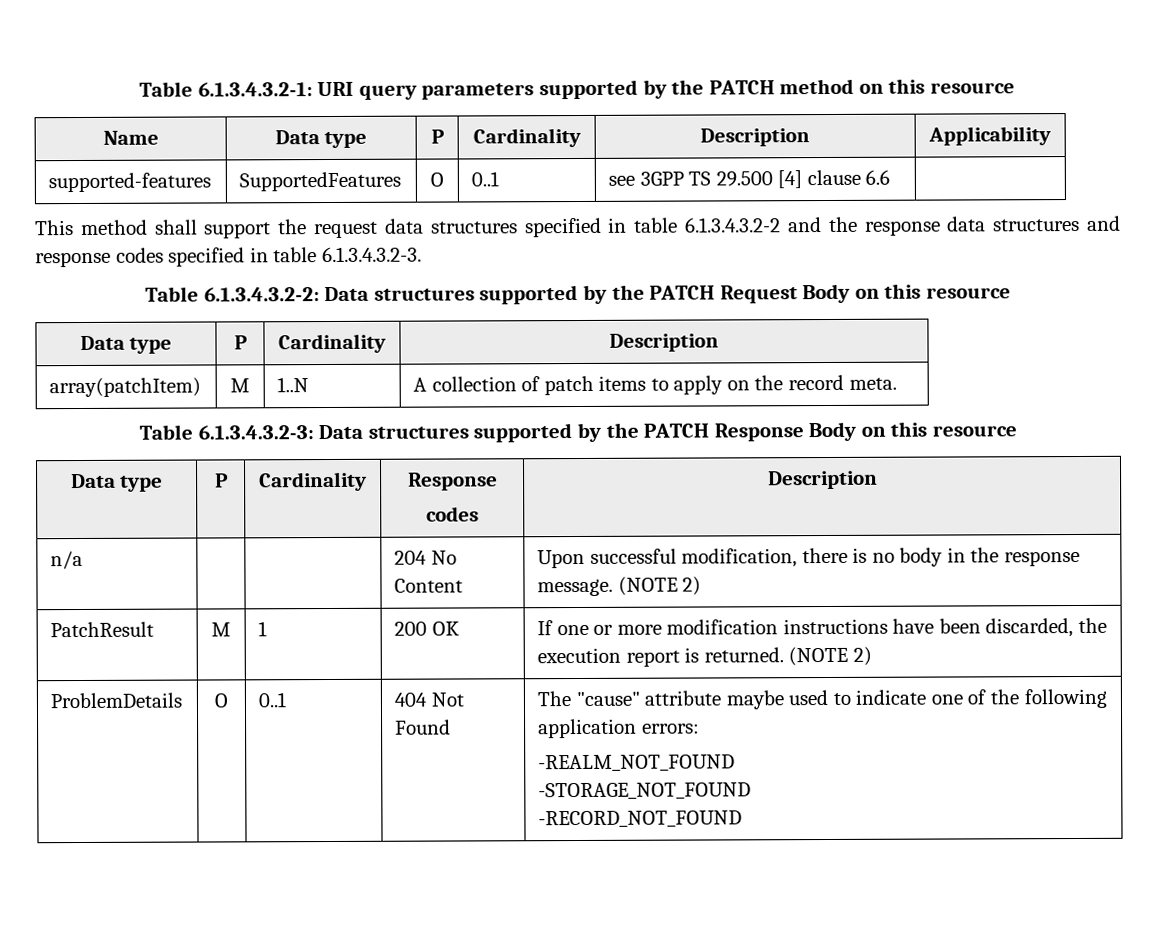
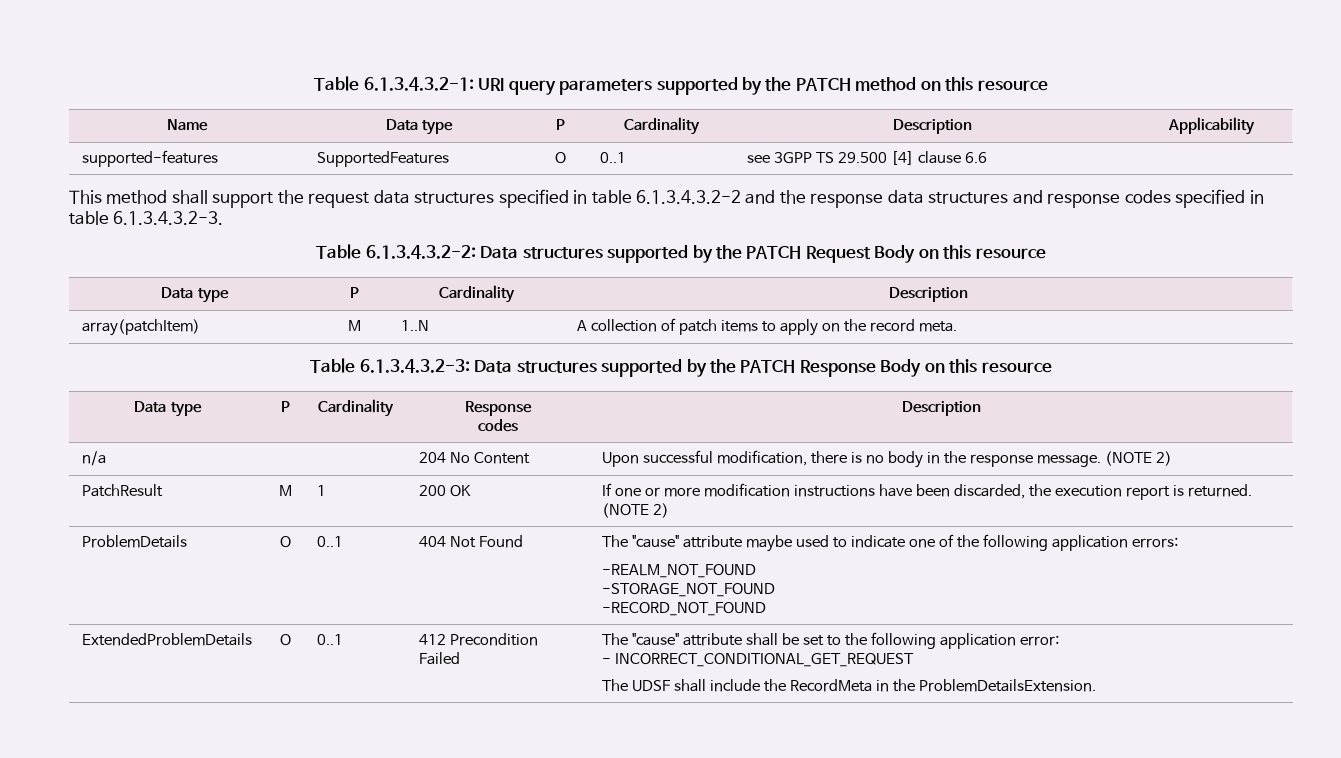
+ ExtendedProblemDetails | O | 0..1 | 412 Precondition Failed | The "cause" attribute shall be set to the following application error:
+ - INCORRECT_CONDITIONAL_GET_REQUEST
+ The UDSF shall include the RecordMeta in the ProblemDetailsExtension.

